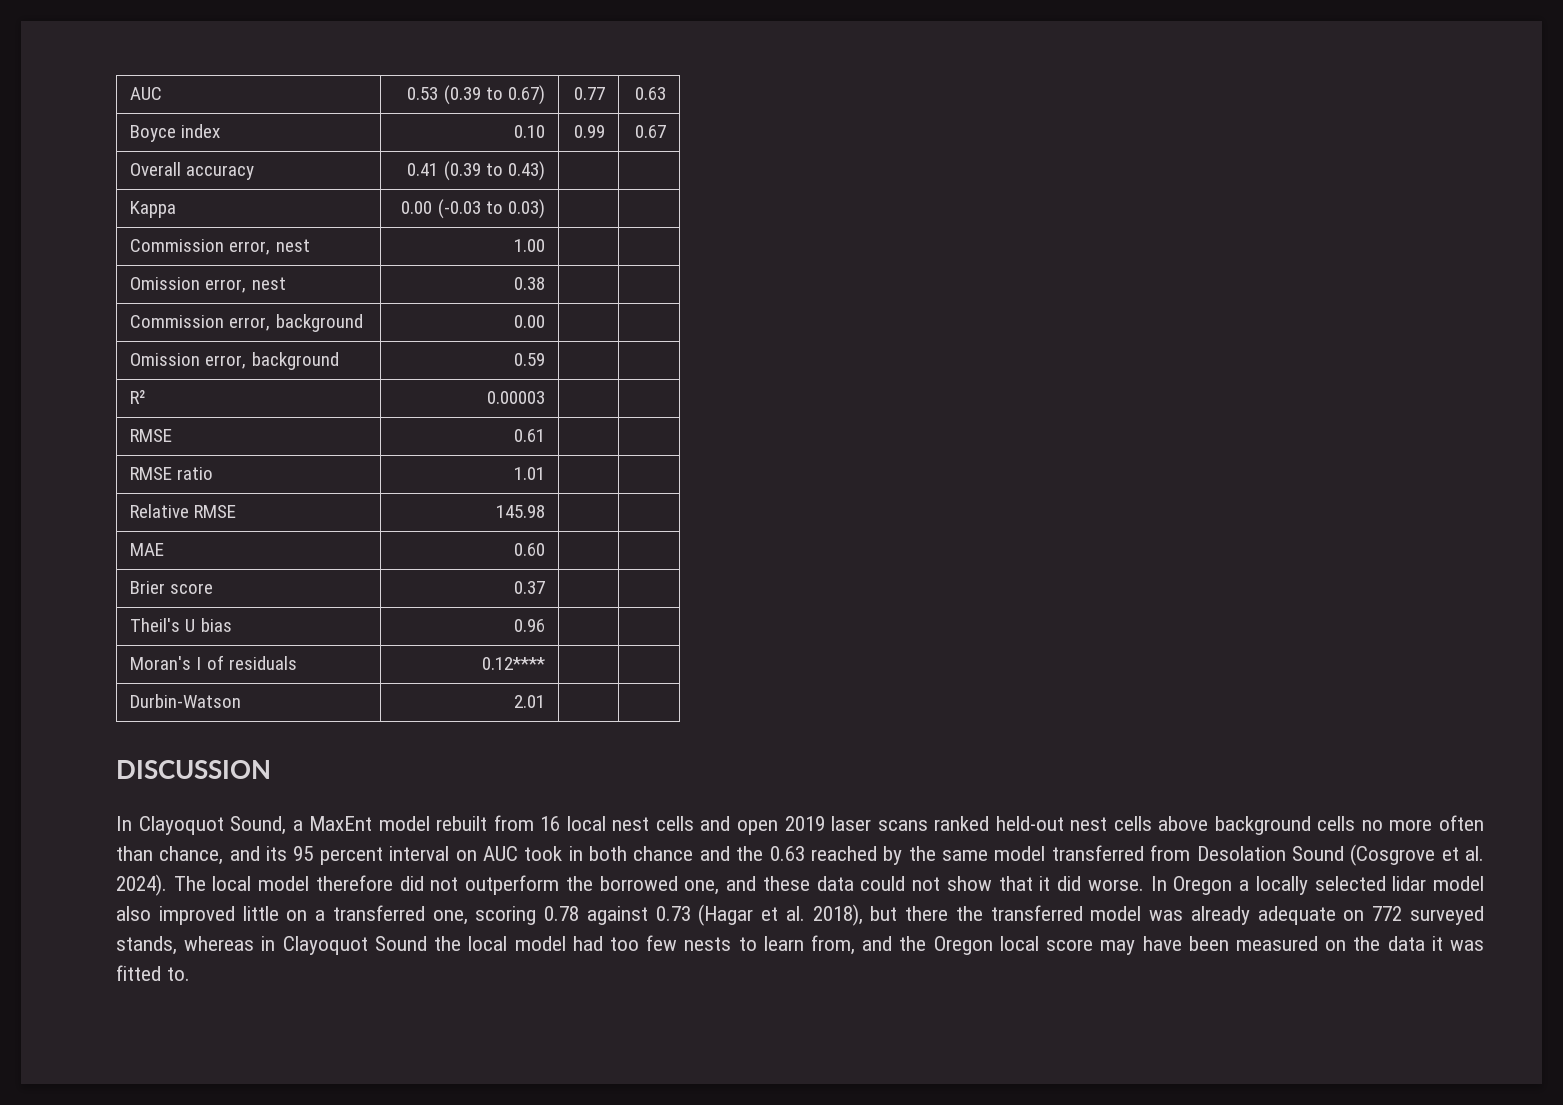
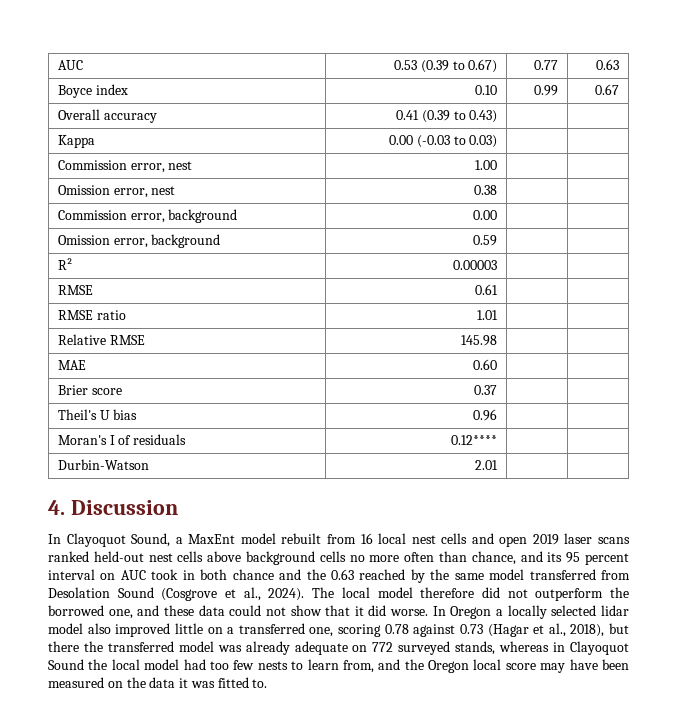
- DISCUSSION
+ 4. Discussion
- In Clayoquot Sound, a MaxEnt model rebuilt from 16 local nest cells and open 2019 laser scans ranked held-out nest cells above background cells no more often than chance, and its 95 percent interval on AUC took in both chance and the 0.63 reached by the same model transferred from Desolation Sound (Cosgrove et al. 2024).
+ In Clayoquot Sound, a MaxEnt model rebuilt from 16 local nest cells and open 2019 laser scans ranked held-out nest cells above background cells no more often than chance, and its 95 percent interval on AUC took in both chance and the 0.63 reached by the same model transferred from Desolation Sound (Cosgrove et al., 2024).
- In Oregon a locally selected lidar model also improved little on a transferred one, scoring 0.78 against 0.73 (Hagar et al. 2018), but there the transferred model was already adequate on 772 surveyed stands, whereas in Clayoquot Sound the local model had too few nests to learn from, and the Oregon local score may have been measured on the data it was fitted to.
+ In Oregon a locally selected lidar model also improved little on a transferred one, scoring 0.78 against 0.73 (Hagar et al., 2018), but there the transferred model was already adequate on 772 surveyed stands, whereas in Clayoquot Sound the local model had too few nests to learn from, and the Oregon local score may have been measured on the data it was fitted to.

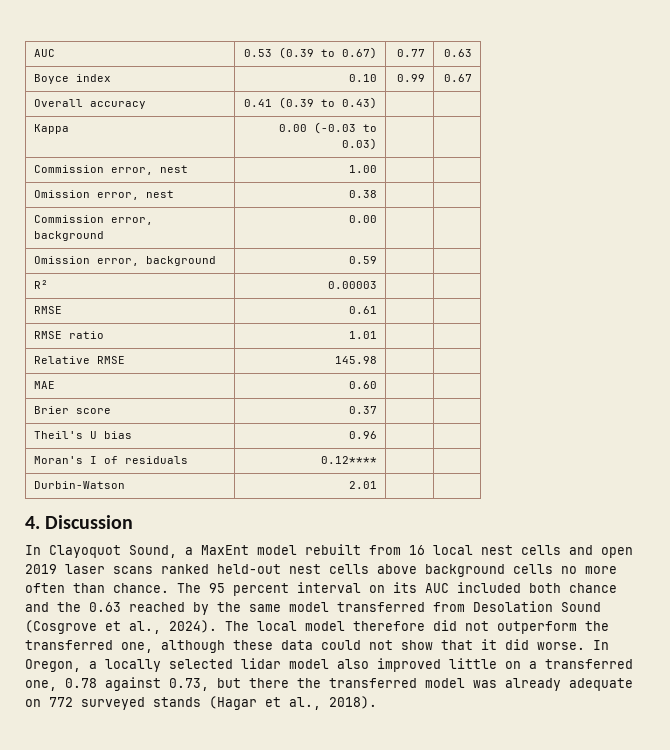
- In Clayoquot Sound, a MaxEnt model rebuilt from 16 local nest cells and open 2019 laser scans ranked held-out nest cells above background cells no more often than chance, and its 95 percent interval on AUC took in both chance and the 0.63 reached by the same model transferred from Desolation Sound (Cosgrove et al., 2024).
+ In Clayoquot Sound, a MaxEnt model rebuilt from 16 local nest cells and open 2019 laser scans ranked held-out nest cells above background cells no more often than chance. The 95 percent interval on its AUC included both chance and the 0.63 reached by the same model transferred from Desolation Sound (Cosgrove et al., 2024).
- The local model therefore did not outperform the borrowed one, and these data could not show that it did worse.
+ The local model therefore did not outperform the transferred one, although these data could not show that it did worse.
- In Oregon a locally selected lidar model also improved little on a transferred one, scoring 0.78 against 0.73 (Hagar et al., 2018), but there the transferred model was already adequate on 772 surveyed stands, whereas in Clayoquot Sound the local model had too few nests to learn from, and the Oregon local score may have been measured on the data it was fitted to.
+ In Oregon, a locally selected lidar model also improved little on a transferred one, 0.78 against 0.73, but there the transferred model was already adequate on 772 surveyed stands (Hagar et al., 2018).

